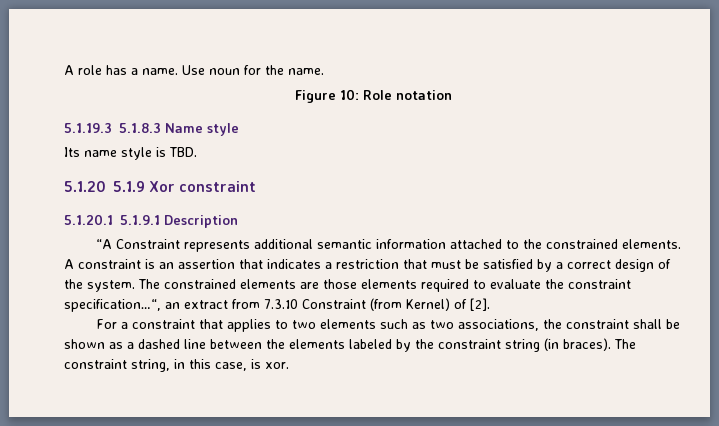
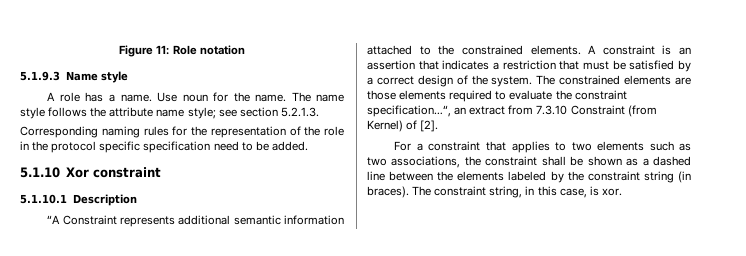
+ Figure 11: Role notation
+ 5.1.9.3 Name style
- Use noun for the name.
- Figure 10: Role notation
- 5.1.19.3 5.1.8.3 Name style
- Its name style is TBD.
- 5.1.20 5.1.9 Xor constraint
+ Use noun for the name. The name style follows the attribute name style; see section 5.2.1.3.
+ Corresponding naming rules for the representation of the role in the protocol specific specification need to be added.
+ 5.1.10 Xor constraint
- 5.1.20.1 5.1.9.1 Description
+ 5.1.10.1 Description

